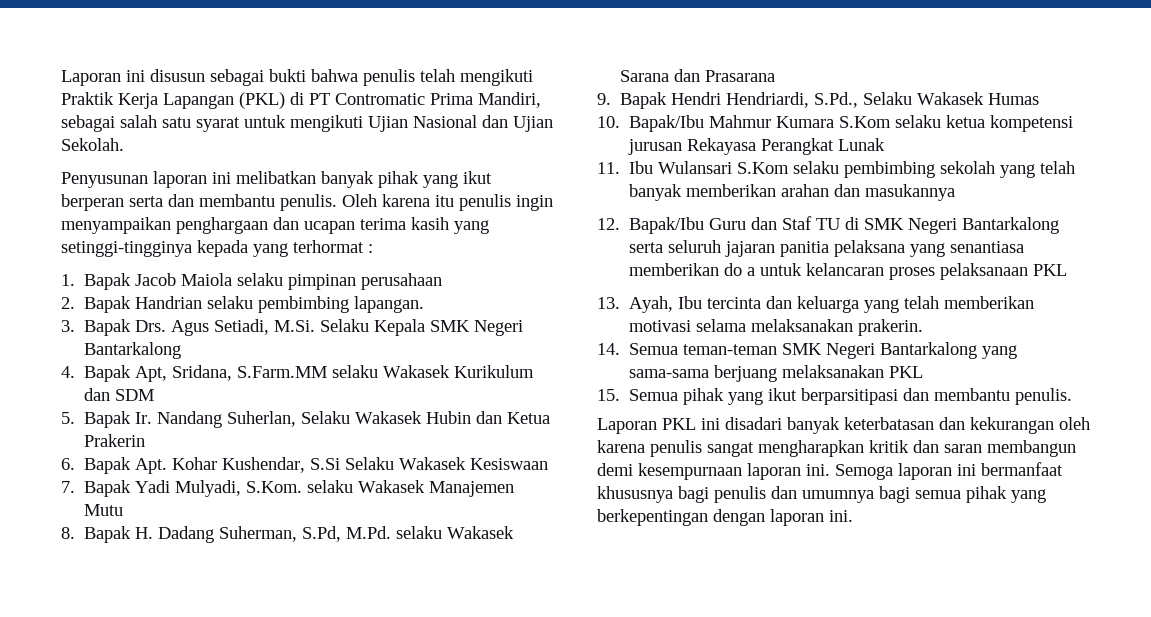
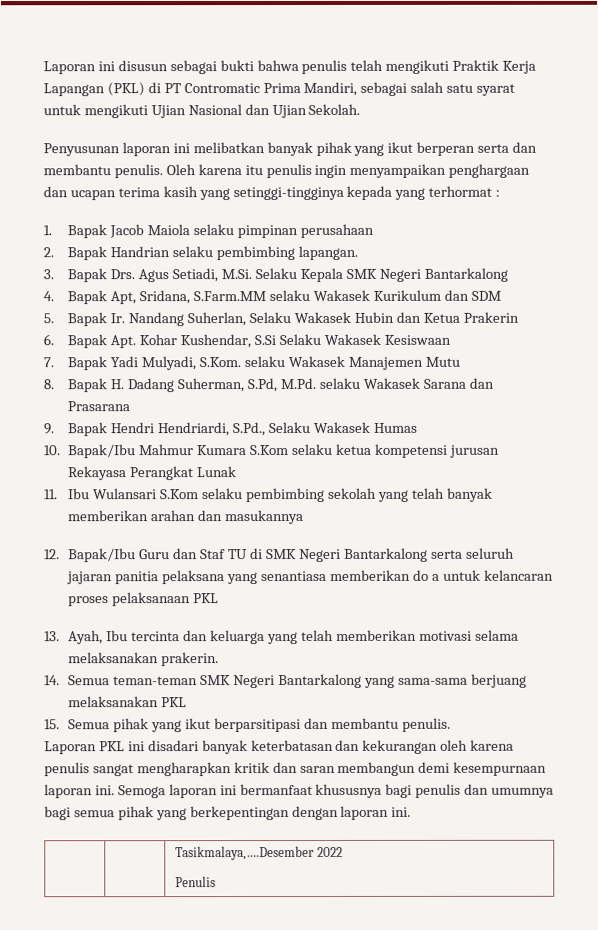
+ | | Tasikmalaya,….Desember 2022
+ Penulis

